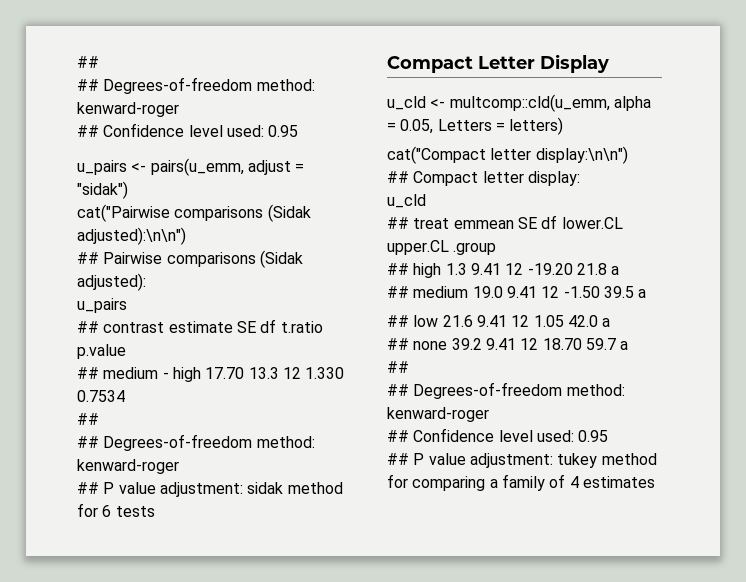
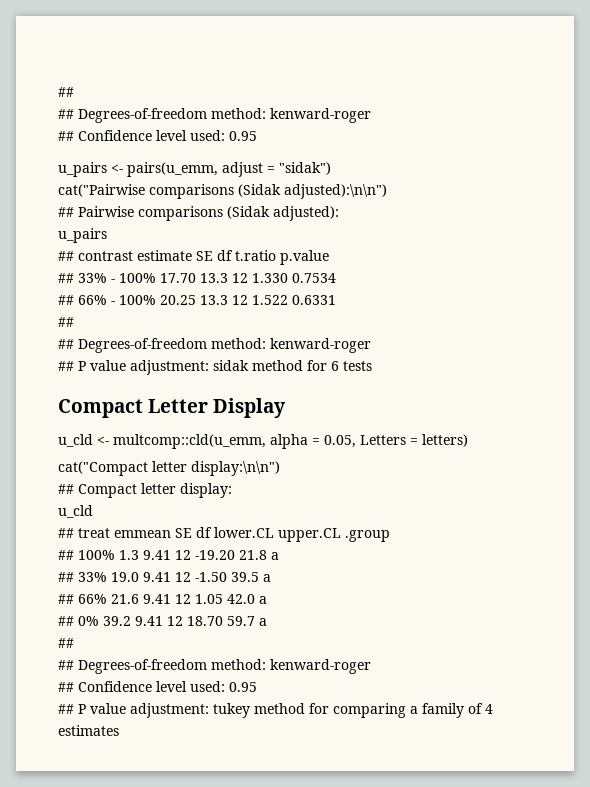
- ## medium - high 17.70 13.3 12 1.330 0.7534
+ ## 33% - 100% 17.70 13.3 12 1.330 0.7534
+ ## 66% - 100% 20.25 13.3 12 1.522 0.6331
- ## high 1.3 9.41 12 -19.20 21.8 a
+ ## 100% 1.3 9.41 12 -19.20 21.8 a
- ## medium 19.0 9.41 12 -1.50 39.5 a
+ ## 33% 19.0 9.41 12 -1.50 39.5 a
- ## low 21.6 9.41 12 1.05 42.0 a
+ ## 66% 21.6 9.41 12 1.05 42.0 a
- ## none 39.2 9.41 12 18.70 59.7 a
+ ## 0% 39.2 9.41 12 18.70 59.7 a

